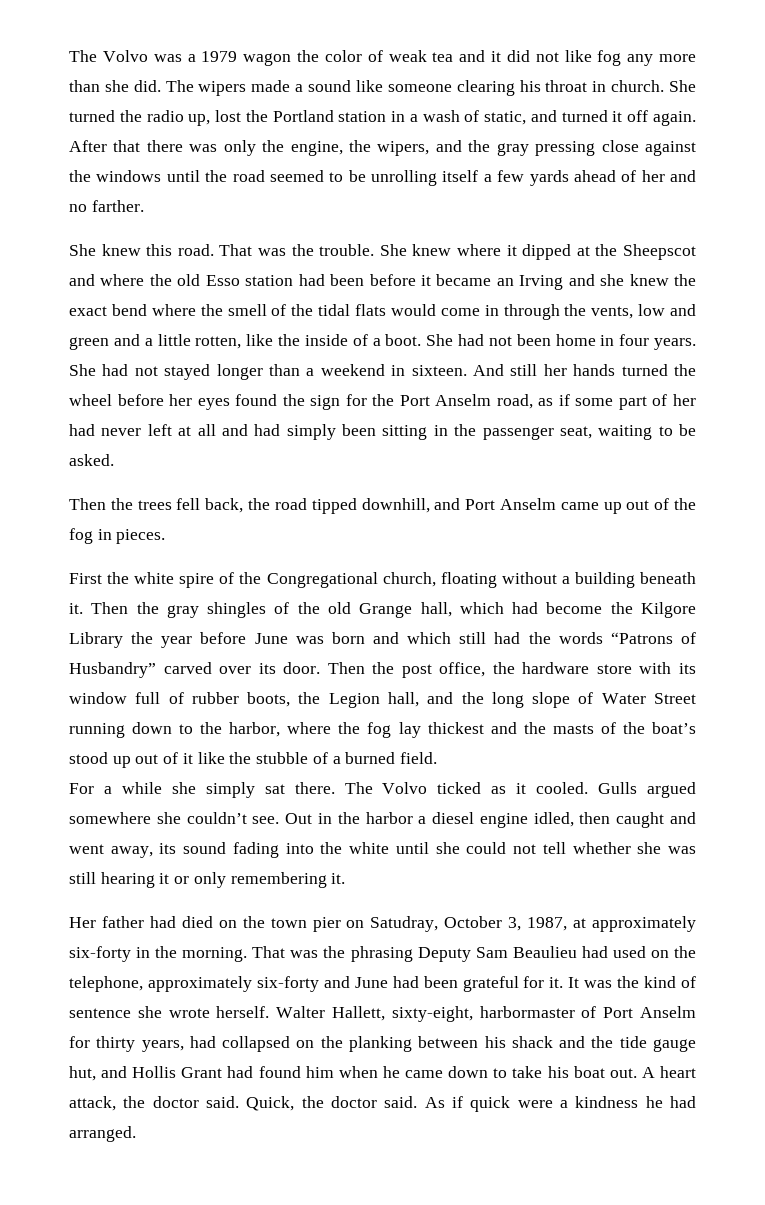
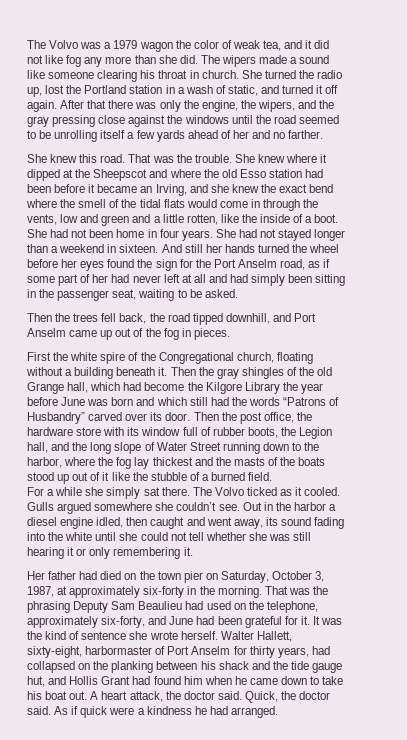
- The Volvo was a 1979 wagon the color of weak tea and it did not like fog any more than she did.
+ The Volvo was a 1979 wagon the color of weak tea, and it did not like fog any more than she did.
- She knew where it dipped at the Sheepscot and where the old Esso station had been before it became an Irving and she knew the exact bend where the smell of the tidal flats would come in through the vents, low and green and a little rotten, like the inside of a boot.
+ She knew where it dipped at the Sheepscot and where the old Esso station had been before it became an Irving, and she knew the exact bend where the smell of the tidal flats would come in through the vents, low and green and a little rotten, like the inside of a boot.
- Then the post office, the hardware store with its window full of rubber boots, the Legion hall, and the long slope of Water Street running down to the harbor, where the fog lay thickest and the masts of the boat’s stood up out of it like the stubble of a burned field.
+ Then the post office, the hardware store with its window full of rubber boots, the Legion hall, and the long slope of Water Street running down to the harbor, where the fog lay thickest and the masts of the boats stood up out of it like the stubble of a burned field.
- Her father had died on the town pier on Satudray, October 3, 1987, at approximately six-forty in the morning.
+ Her father had died on the town pier on Saturday, October 3, 1987, at approximately six-forty in the morning.
- That was the phrasing Deputy Sam Beaulieu had used on the telephone, approximately six-forty and June had been grateful for it.
+ That was the phrasing Deputy Sam Beaulieu had used on the telephone, approximately six-forty, and June had been grateful for it.

